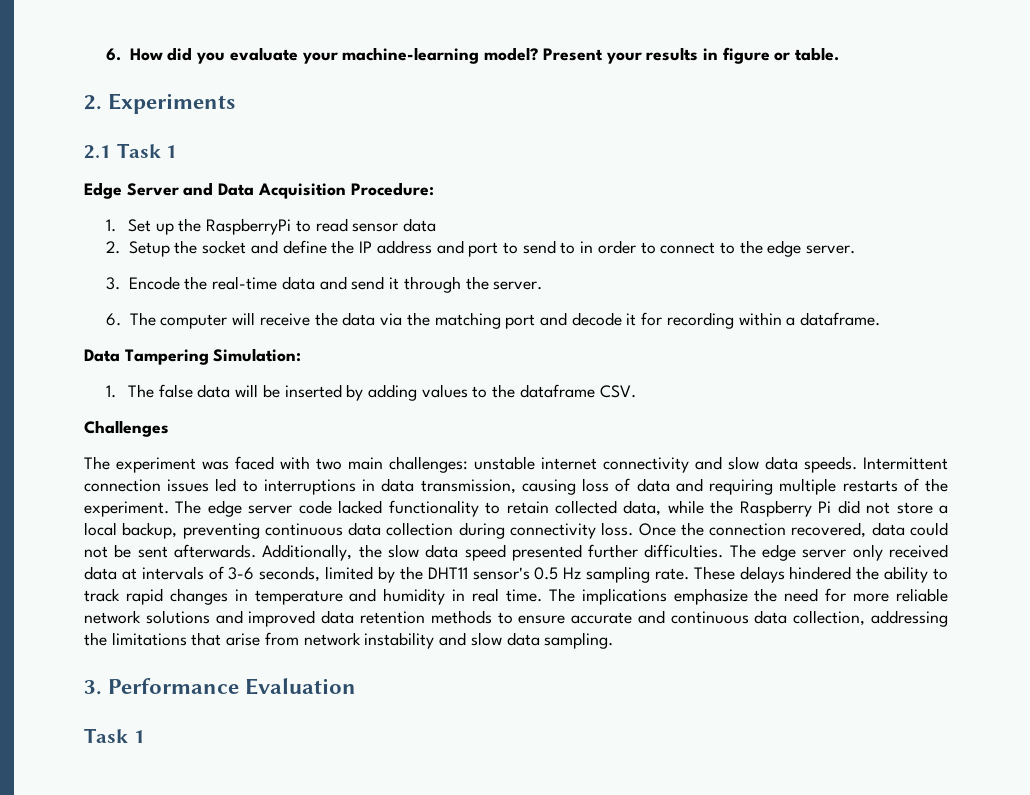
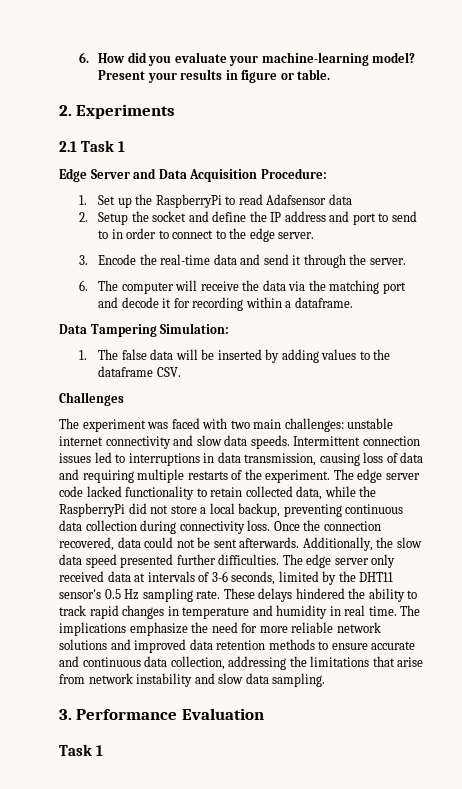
- 1. Set up the RaspberryPi to read sensor data
+ 1. Set up the RaspberryPi to read Adafsensor data
- The edge server code lacked functionality to retain collected data, while the Raspberry Pi did not store a local backup, preventing continuous data collection during connectivity loss.
+ The edge server code lacked functionality to retain collected data, while the RaspberryPi did not store a local backup, preventing continuous data collection during connectivity loss.

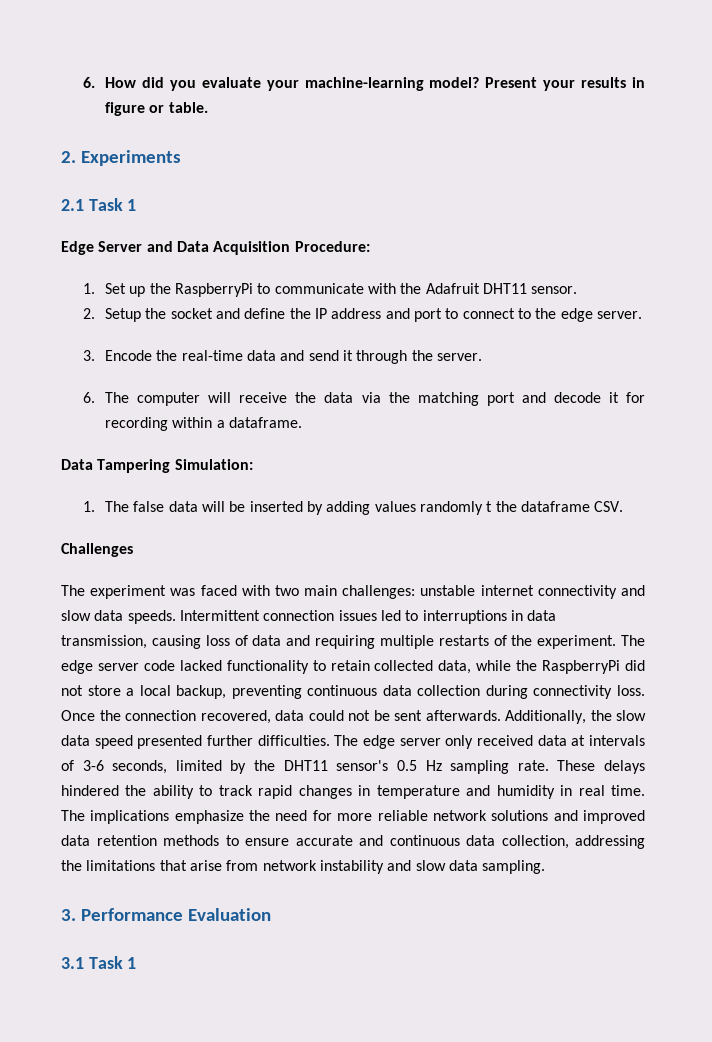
- 1. Set up the RaspberryPi to read Adafsensor data
+ 1. Set up the RaspberryPi to communicate with the Adafruit DHT11 sensor.
- 2. Setup the socket and define the IP address and port to send to in order to connect to the edge server.
+ 2. Setup the socket and define the IP address and port to connect to the edge server.
- 1. The false data will be inserted by adding values to the dataframe CSV.
+ 1. The false data will be inserted by adding values randomly t the dataframe CSV.
  3. Performance Evaluation
- Task 1
+ 3.1 Task 1

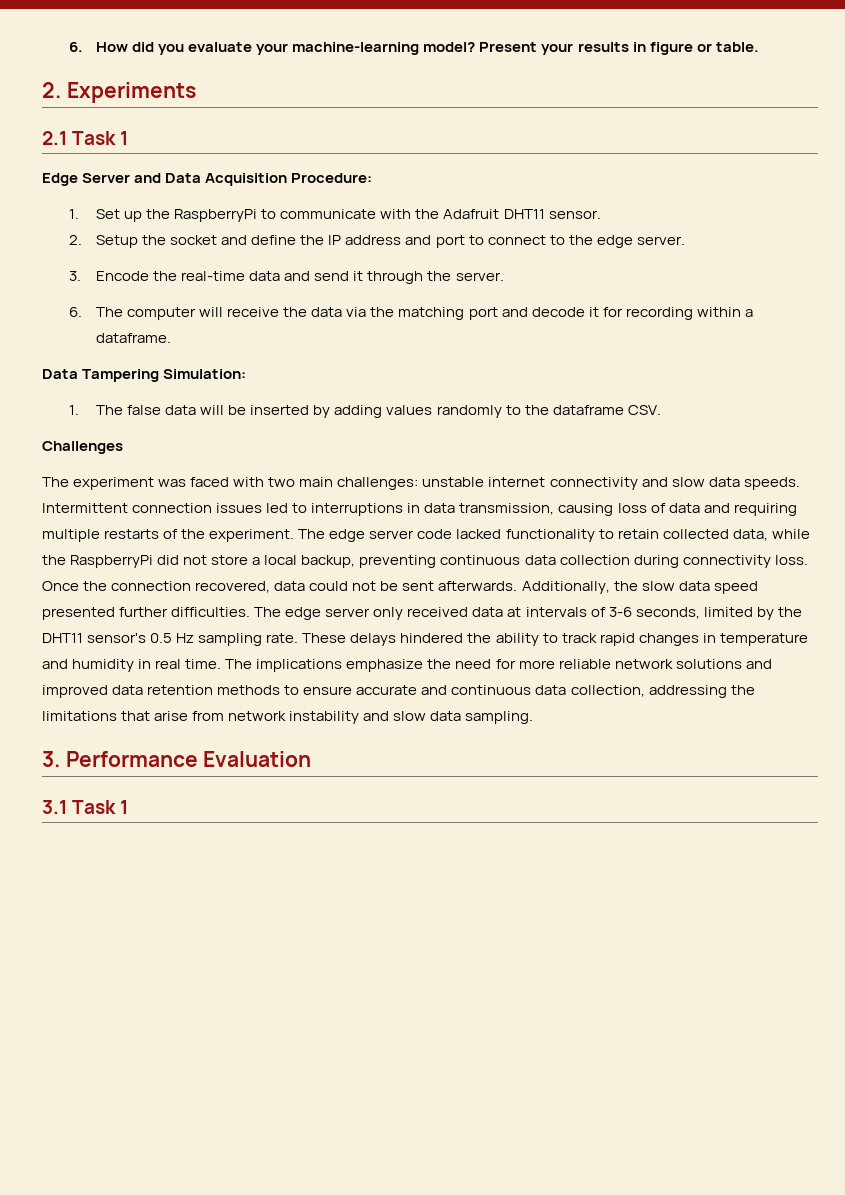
- 1. The false data will be inserted by adding values randomly t the dataframe CSV.
+ 1. The false data will be inserted by adding values randomly to the dataframe CSV.

